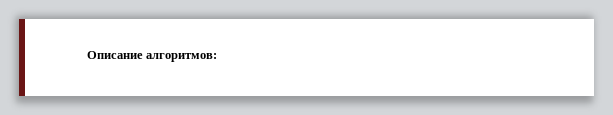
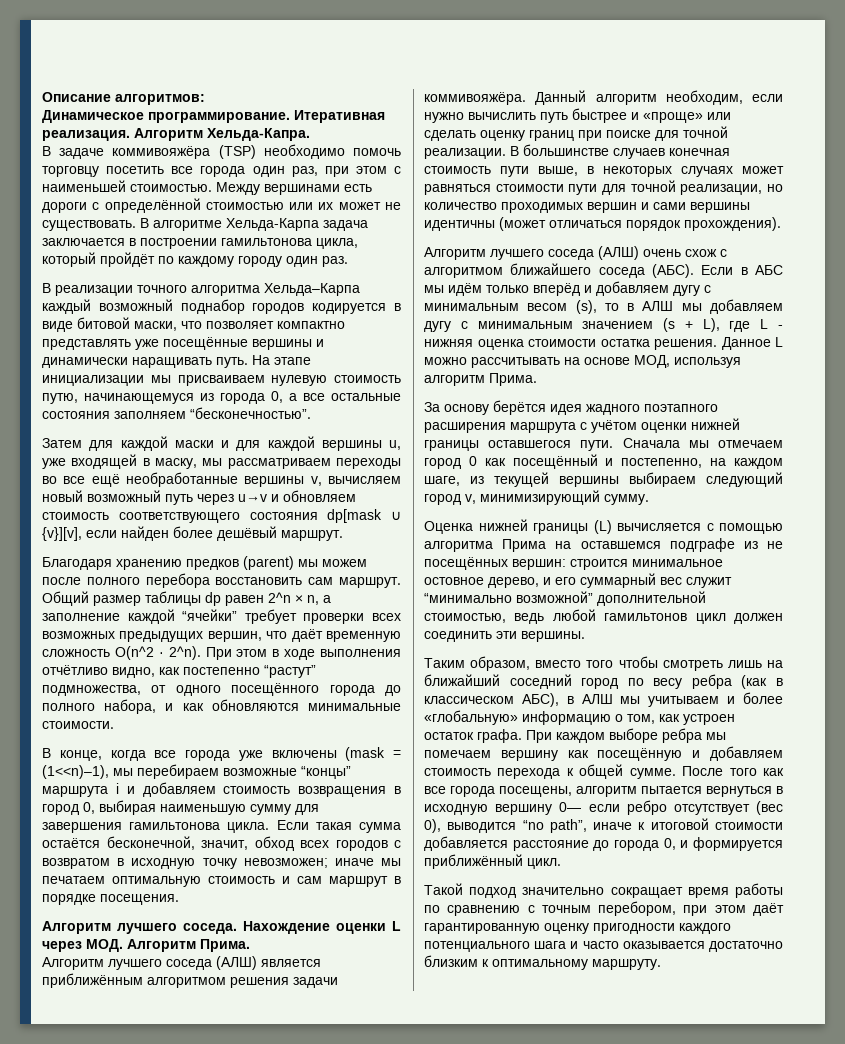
+ Динамическое программирование. Итеративная реализация. Алгоритм Хельда-Капра.
+ В задаче коммивояжёра (TSP) необходимо помочь торговцу посетить все города один раз, при этом с наименьшей стоимостью. Между вершинами есть дороги с определённой стоимостью или их может не существовать. В алгоритме Хельда-Карпа задача заключается в построении гамильтонова цикла, который пройдёт по каждому городу один раз.
+ В реализации точного алгоритма Хельда–Карпа каждый возможный поднабор городов кодируется в виде битовой маски, что позволяет компактно представлять уже посещённые вершины и динамически наращивать путь. На этапе инициализации мы присваиваем нулевую стоимость путю, начинающемуся из города 0, а все остальные состояния заполняем “бесконечностью”.
+ Затем для каждой маски и для каждой вершины u, уже входящей в маску, мы рассматриваем переходы во все ещё необработанные вершины v, вычисляем новый возможный путь через u→v и обновляем стоимость соответствующего состояния dp[mask ∪ {v}][v], если найден более дешёвый маршрут.
+ Благодаря хранению предков (parent) мы можем после полного перебора восстановить сам маршрут. Общий размер таблицы dp равен 2^n × n, а заполнение каждой “ячейки” требует проверки всех возможных предыдущих вершин, что даёт временную сложность O(n^2 · 2^n). При этом в ходе выполнения отчётливо видно, как постепенно “растут” подмножества, от одного посещённого города до полного набора, и как обновляются минимальные стоимости.
+ В конце, когда все города уже включены (mask = (1<<n)–1), мы перебираем возможные “концы” маршрута i и добавляем стоимость возвращения в город 0, выбирая наименьшую сумму для завершения гамильтонова цикла. Если такая сумма остаётся бесконечной, значит, обход всех городов с возвратом в исходную точку невозможен; иначе мы печатаем оптимальную стоимость и сам маршрут в порядке посещения.
+ Алгоритм лучшего соседа. Нахождение оценки L через МОД. Алгоритм Прима.
+ Алгоритм лучшего соседа (АЛШ) является приближённым алгоритмом решения задачи коммивояжёра. Данный алгоритм необходим, если нужно вычислить путь быстрее и «проще» или сделать оценку границ при поиске для точной реализации. В большинстве случаев конечная стоимость пути выше, в некоторых случаях может равняться стоимости пути для точной реализации, но количество проходимых вершин и сами вершины идентичны (может отличаться порядок прохождения).
+ Алгоритм лучшего соседа (АЛШ) очень схож с алгоритмом ближайшего соседа (АБС). Если в АБС мы идём только вперёд и добавляем дугу с минимальным весом (s), то в АЛШ мы добавляем дугу с минимальным значением (s + L), где L - нижняя оценка стоимости остатка решения. Данное L можно рассчитывать на основе МОД, используя алгоритм Прима.
+ За основу берётся идея жадного поэтапного расширения маршрута с учётом оценки нижней границы оставшегося пути. Сначала мы отмечаем город 0 как посещённый и постепенно, на каждом шаге, из текущей вершины выбираем следующий город v, минимизирующий сумму.
+ Оценка нижней границы (L) вычисляется с помощью алгоритма Прима на оставшемся подграфе из не посещённых вершин: строится минимальное остовное дерево, и его суммарный вес служит “минимально возможной” дополнительной стоимостью, ведь любой гамильтонов цикл должен соединить эти вершины.
+ Таким образом, вместо того чтобы смотреть лишь на ближайший соседний город по весу ребра (как в классическом АБС), в АЛШ мы учитываем и более «глобальную» информацию о том, как устроен остаток графа. При каждом выборе ребра мы помечаем вершину как посещённую и добавляем стоимость перехода к общей сумме. После того как все города посещены, алгоритм пытается вернуться в исходную вершину 0— если ребро отсутствует (вес 0), выводится “no path”, иначе к итоговой стоимости добавляется расстояние до города 0, и формируется приближённый цикл.
+ Такой подход значительно сокращает время работы по сравнению с точным перебором, при этом даёт гарантированную оценку пригодности каждого потенциального шага и часто оказывается достаточно близким к оптимальному маршруту.

